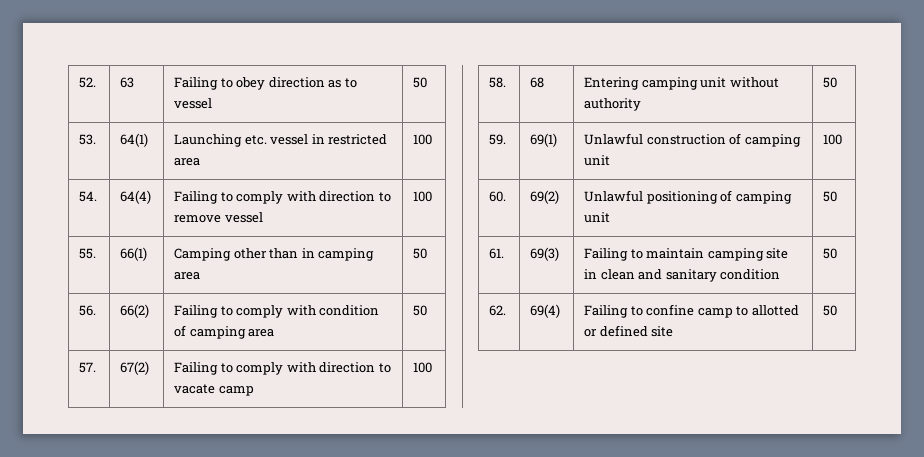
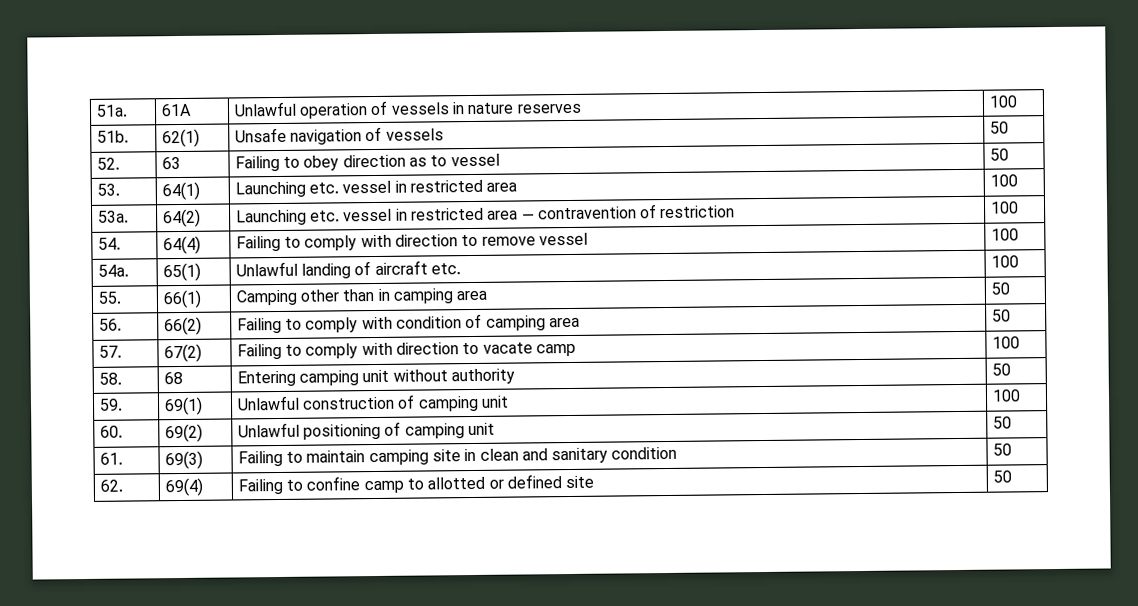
+ 51a. | 61A | Unlawful operation of vessels in nature reserves | 100
+ 51b. | 62(1) | Unsafe navigation of vessels | 50
+ 53a. | 64(2) | Launching etc. vessel in restricted area — contravention of restriction | 100
+ 54a. | 65(1) | Unlawful landing of aircraft etc. | 100

